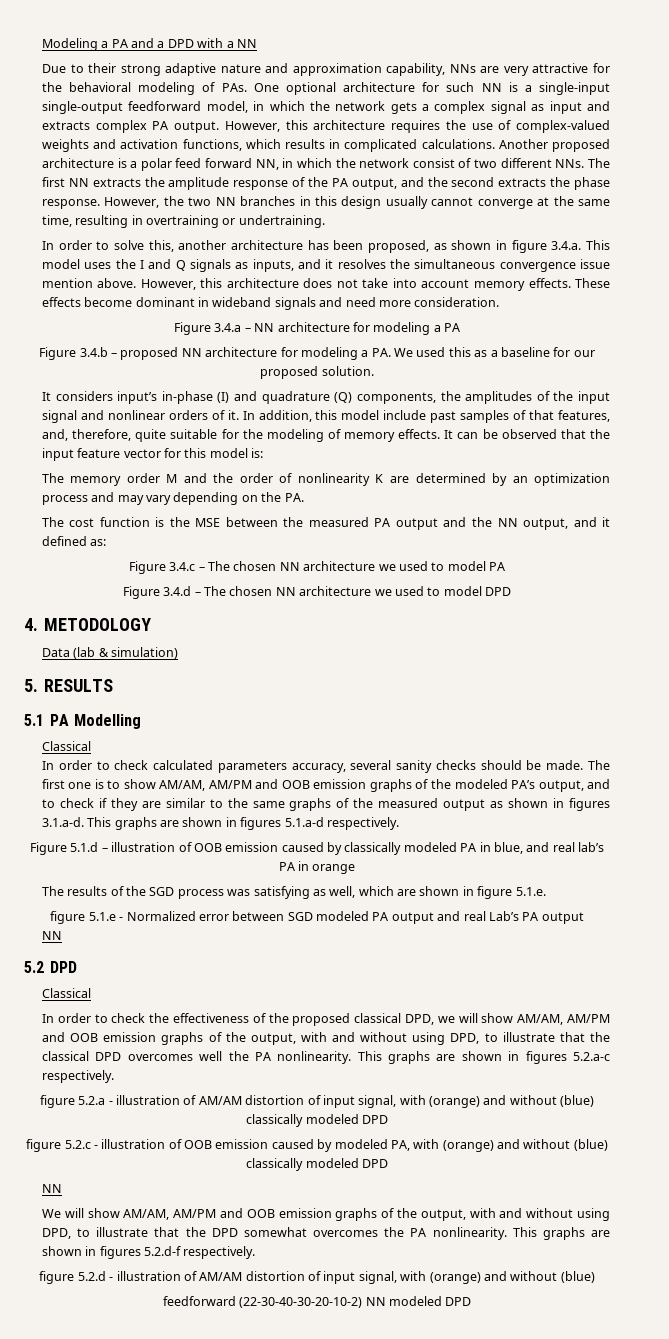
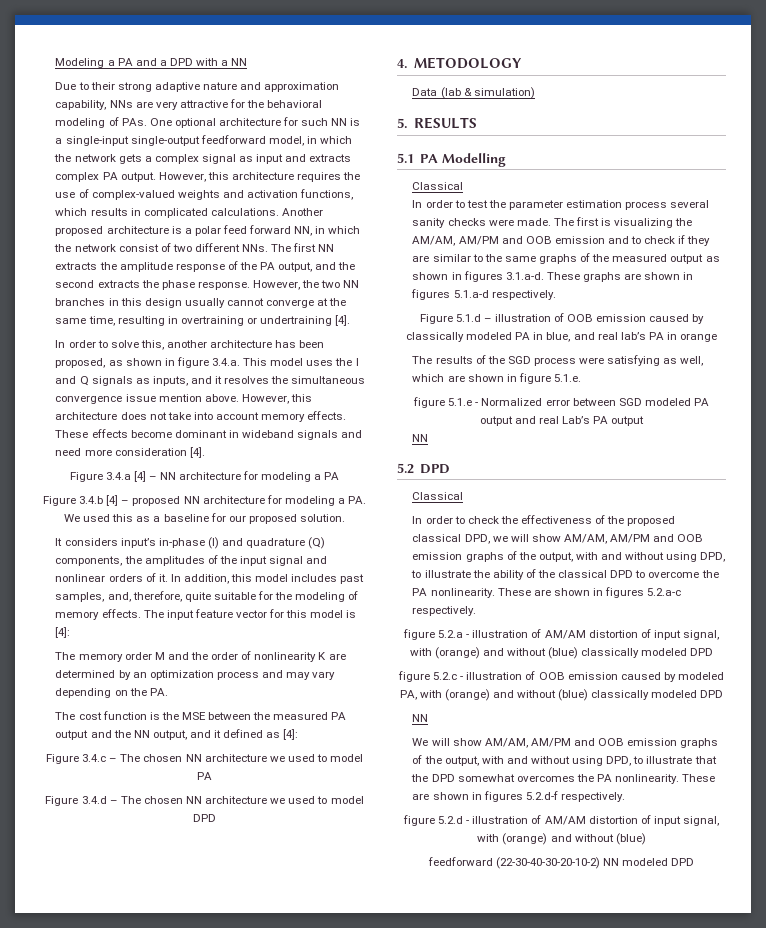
- However, the two NN branches in this design usually cannot converge at the same time, resulting in overtraining or undertraining.
+ However, the two NN branches in this design usually cannot converge at the same time, resulting in overtraining or undertraining [4].
- These effects become dominant in wideband signals and need more consideration.
+ These effects become dominant in wideband signals and need more consideration [4].
- Figure 3.4.a – NN architecture for modeling a PA
+ Figure 3.4.a [4] – NN architecture for modeling a PA
- Figure 3.4.b – proposed NN architecture for modeling a PA. We used this as a baseline for our proposed solution.
+ Figure 3.4.b [4] – proposed NN architecture for modeling a PA. We used this as a baseline for our proposed solution.
- In addition, this model include past samples of that features, and, therefore, quite suitable for the modeling of memory effects.
+ In addition, this model includes past samples, and, therefore, quite suitable for the modeling of memory effects.
- It can be observed that the input feature vector for this model is:
+ The input feature vector for this model is [4]:
- The cost function is the MSE between the measured PA output and the NN output, and it defined as:
+ The cost function is the MSE between the measured PA output and the NN output, and it defined as [4]:
- In order to check calculated parameters accuracy, several sanity checks should be made.
+ In order to test the parameter estimation process several sanity checks were made.
- The first one is to show AM/AM, AM/PM and OOB emission graphs of the modeled PA’s output, and to check if they are similar to the same graphs of the measured output as shown in figures 3.1.a-d. This graphs are shown in figures 5.1.a-d respectively.
+ The first is visualizing the AM/AM, AM/PM and OOB emission and to check if they are similar to the same graphs of the measured output as shown in figures 3.1.a-d. These graphs are shown in figures 5.1.a-d respectively.
- The results of the SGD process was satisfying as well, which are shown in figure 5.1.e.
+ The results of the SGD process were satisfying as well, which are shown in figure 5.1.e.
- In order to check the effectiveness of the proposed classical DPD, we will show AM/AM, AM/PM and OOB emission graphs of the output, with and without using DPD, to illustrate that the classical DPD overcomes well the PA nonlinearity. This graphs are shown in figures 5.2.a-c respectively.
+ In order to check the effectiveness of the proposed classical DPD, we will show AM/AM, AM/PM and OOB emission graphs of the output, with and without using DPD, to illustrate the ability of the classical DPD to overcome the PA nonlinearity. These are shown in figures 5.2.a-c respectively.
- This graphs are shown in figures 5.2.d-f respectively.
+ These are shown in figures 5.2.d-f respectively.

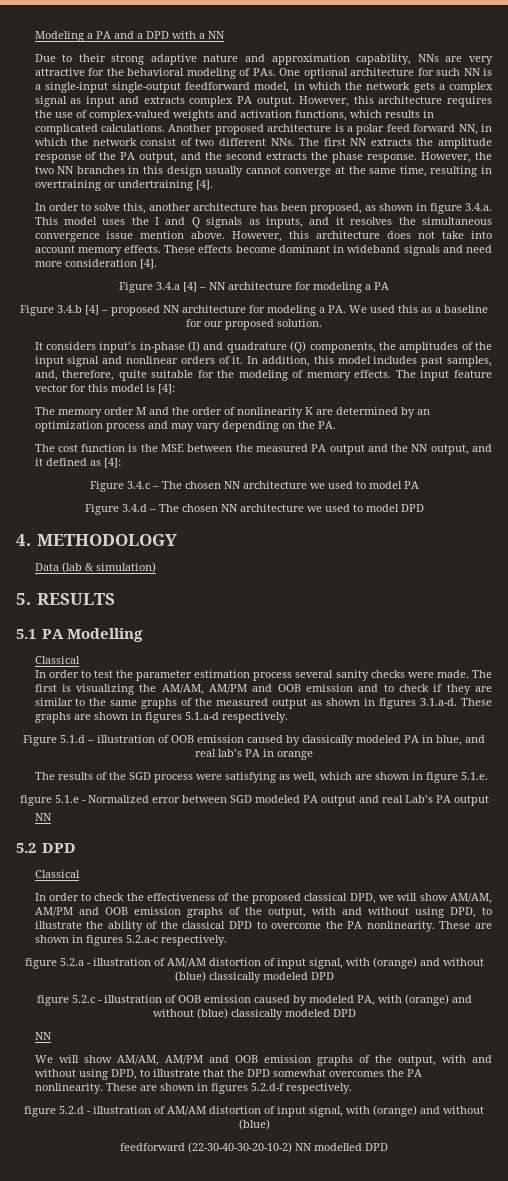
- 4. METODOLOGY
+ 4. METHODOLOGY
- feedforward (22-30-40-30-20-10-2) NN modeled DPD
+ feedforward (22-30-40-30-20-10-2) NN modelled DPD

